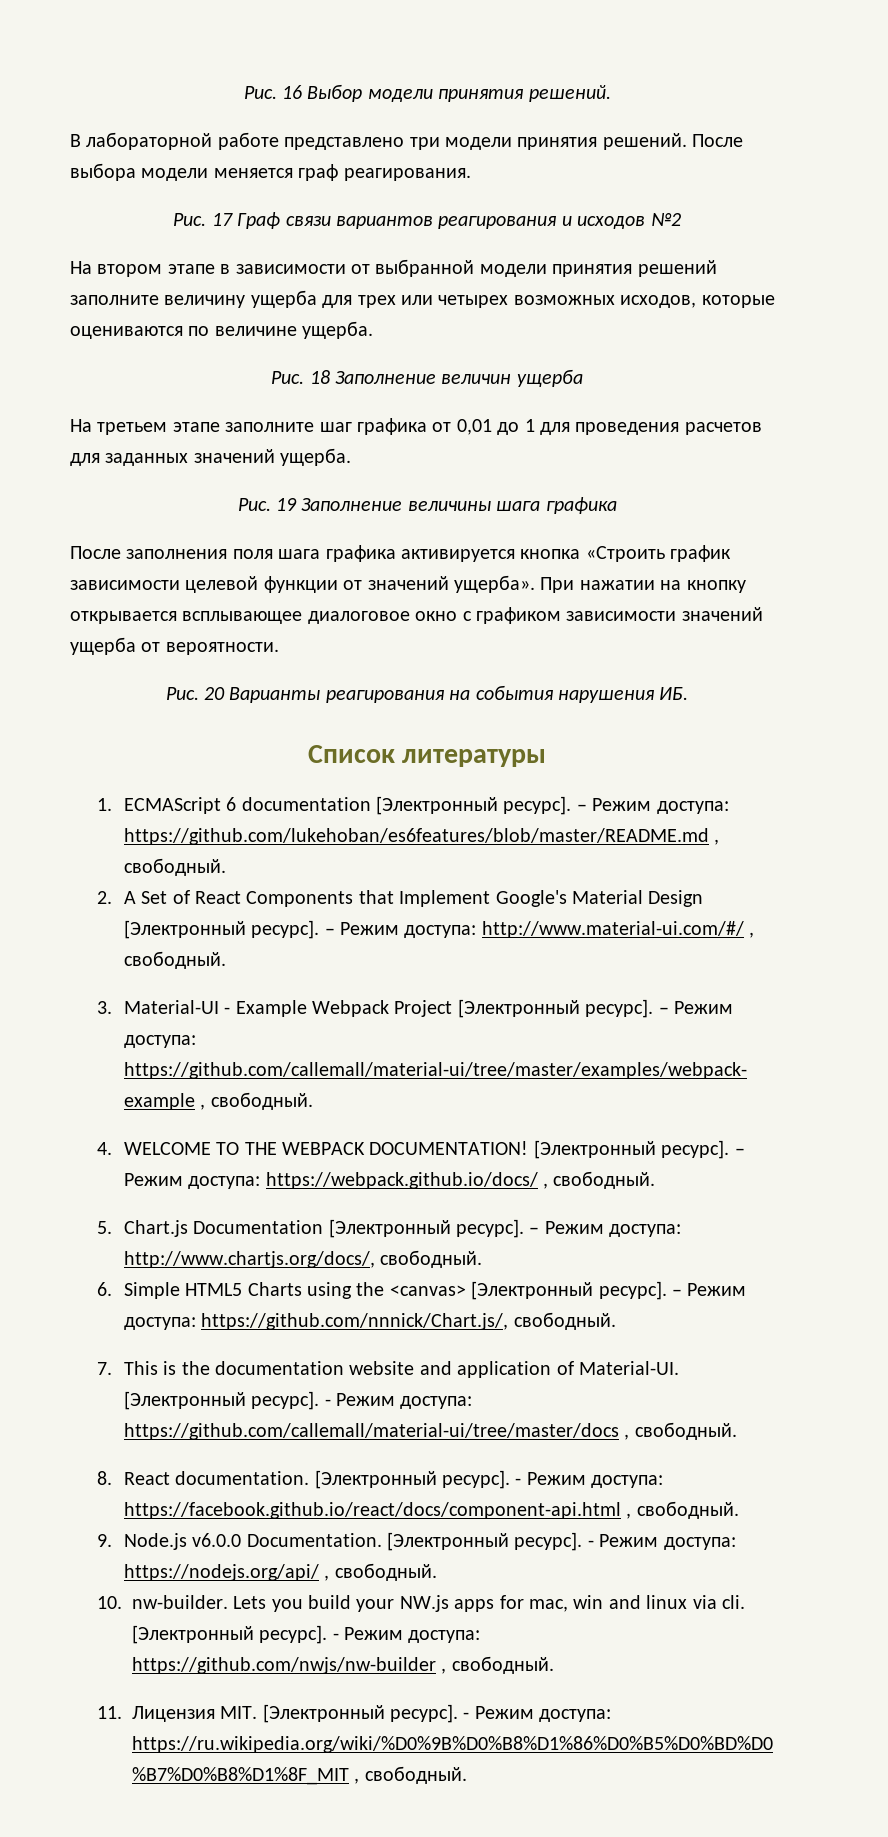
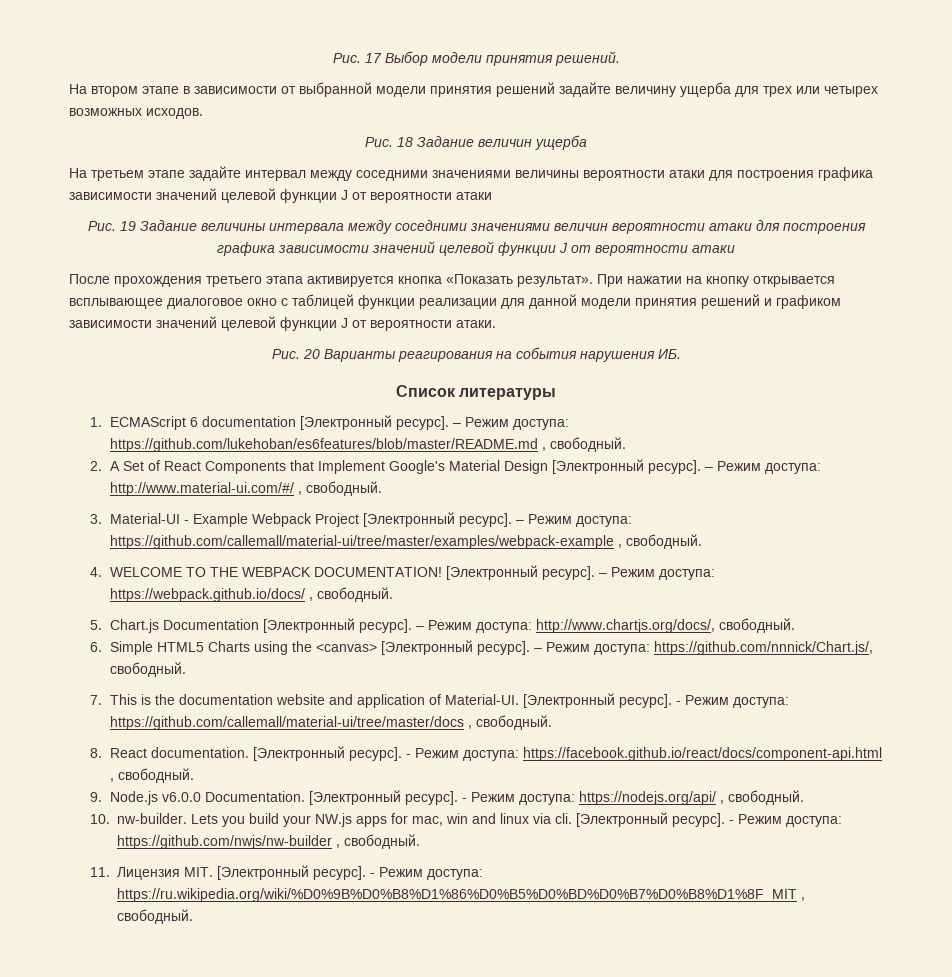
- Рис. 16 Выбор модели принятия решений.
+ Рис. 17 Выбор модели принятия решений.
- В лабораторной работе представлено три модели принятия решений. После выбора модели меняется граф реагирования.
- Рис. 17 Граф связи вариантов реагирования и исходов №2
- На втором этапе в зависимости от выбранной модели принятия решений заполните величину ущерба для трех или четырех возможных исходов, которые оцениваются по величине ущерба.
+ На втором этапе в зависимости от выбранной модели принятия решений задайте величину ущерба для трех или четырех возможных исходов.
- Рис. 18 Заполнение величин ущерба
+ Рис. 18 Задание величин ущерба
- На третьем этапе заполните шаг графика от 0,01 до 1 для проведения расчетов для заданных значений ущерба.
- Рис. 19 Заполнение величины шага графика
- После заполнения поля шага графика активируется кнопка «Строить график зависимости целевой функции от значений ущерба».
+ На третьем этапе задайте интервал между соседними значениями величины вероятности атаки для построения графика зависимости значений целевой функции J от вероятности атаки
+ Рис. 19 Задание величины интервала между соседними значениями величин вероятности атаки для построения графика зависимости значений целевой функции J от вероятности атаки
+ После прохождения третьего этапа активируется кнопка «Показать результат».
- При нажатии на кнопку открывается всплывающее диалоговое окно с графиком зависимости значений ущерба от вероятности.
+ При нажатии на кнопку открывается всплывающее диалоговое окно с таблицей функции реализации для данной модели принятия решений и графиком зависимости значений целевой функции J от вероятности атаки.

